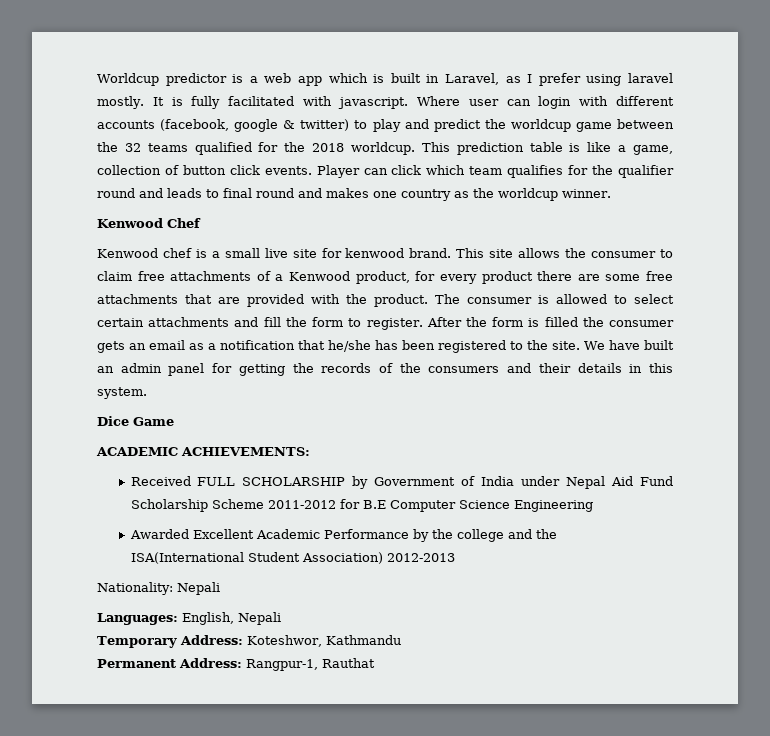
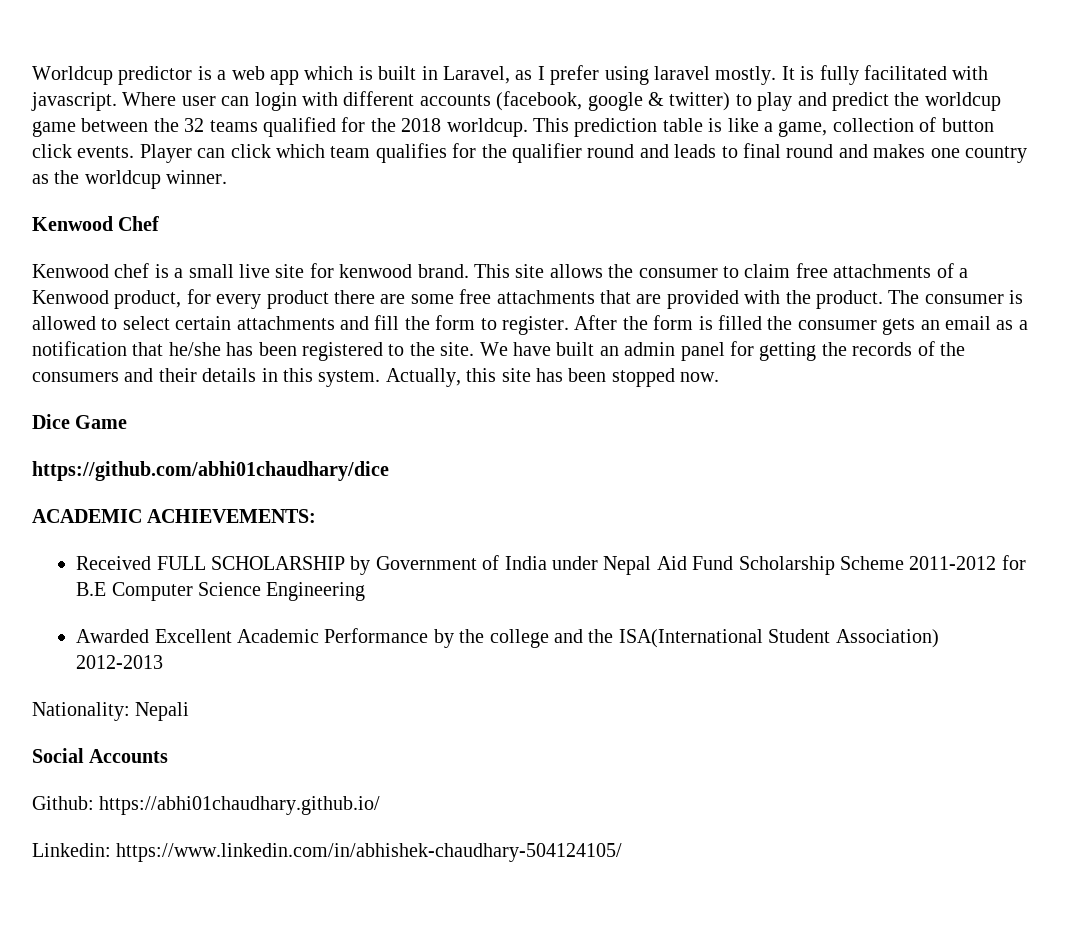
+ Actually, this site has been stopped now.
+ https://github.com/abhi01chaudhary/dice
- Languages: English, Nepali
- Temporary Address: Koteshwor, Kathmandu
- Permanent Address: Rangpur-1, Rauthat
+ Social Accounts
+ Github: https://abhi01chaudhary.github.io/
+ Linkedin: https://www.linkedin.com/in/abhishek-chaudhary-504124105/

